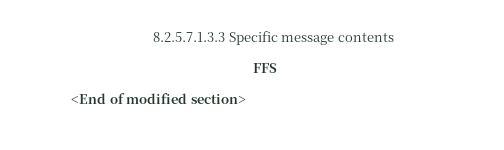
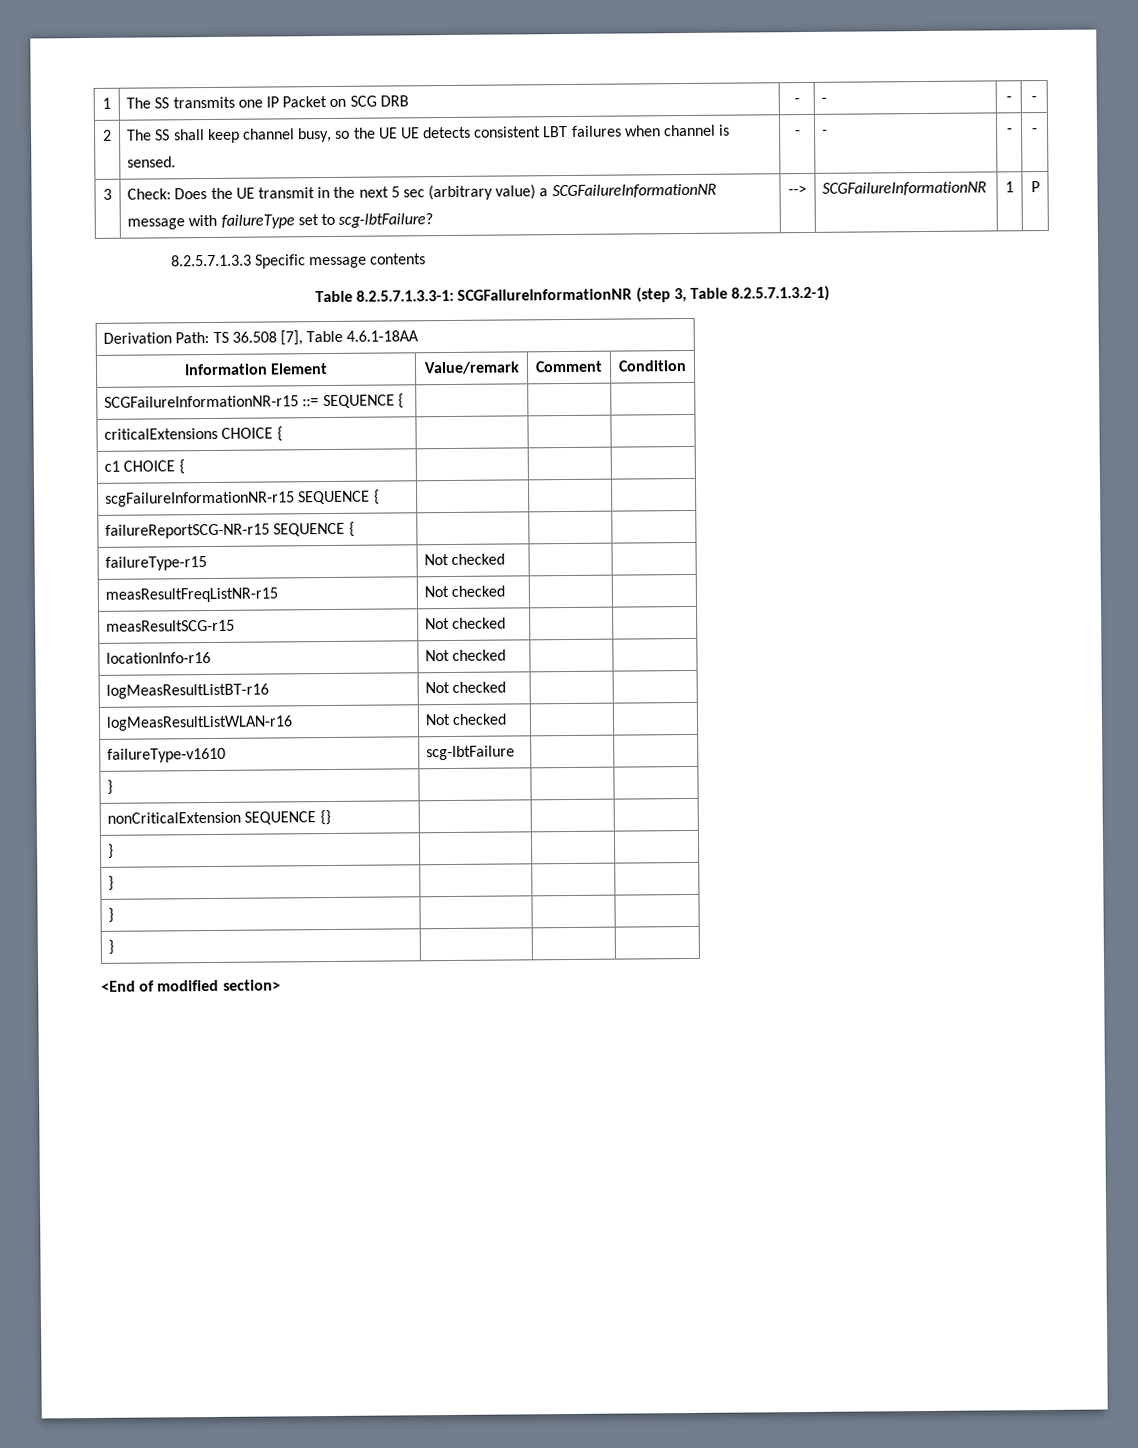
+ 1 | The SS transmits one IP Packet on SCG DRB | - | - | - | -
+ 2 | The SS shall keep channel busy, so the UE UE detects consistent LBT failures when channel is sensed. | - | - | - | -
+ 3 | Check: Does the UE transmit in the next 5 sec (arbitrary value) a SCGFailureInformationNR message with failureType set to scg-lbtFailure? | --> | SCGFailureInformationNR | 1 | P
  8.2.5.7.1.3.3 Specific message contents
- FFS
+ Table 8.2.5.7.1.3.3-1: SCGFailureInformationNR (step 3, Table 8.2.5.7.1.3.2-1)
+ Derivation Path: TS 36.508 [7], Table 4.6.1-18AA
+ Information Element | Value/remark | Comment | Condition
+ SCGFailureInformationNR-r15 ::= SEQUENCE { | | |
+ criticalExtensions CHOICE { | | |
+ c1 CHOICE { | | |
+ scgFailureInformationNR-r15 SEQUENCE { | | |
+ failureReportSCG-NR-r15 SEQUENCE { | | |
+ failureType-r15 | Not checked | |
+ measResultFreqListNR-r15 | Not checked | |
+ measResultSCG-r15 | Not checked | |
+ locationInfo-r16 | Not checked | |
+ logMeasResultListBT-r16 | Not checked | |
+ logMeasResultListWLAN-r16 | Not checked | |
+ failureType-v1610 | scg-lbtFailure | |
+ } | | |
+ nonCriticalExtension SEQUENCE {} | | |
+ } | | |
+ } | | |
+ } | | |
+ } | | |

